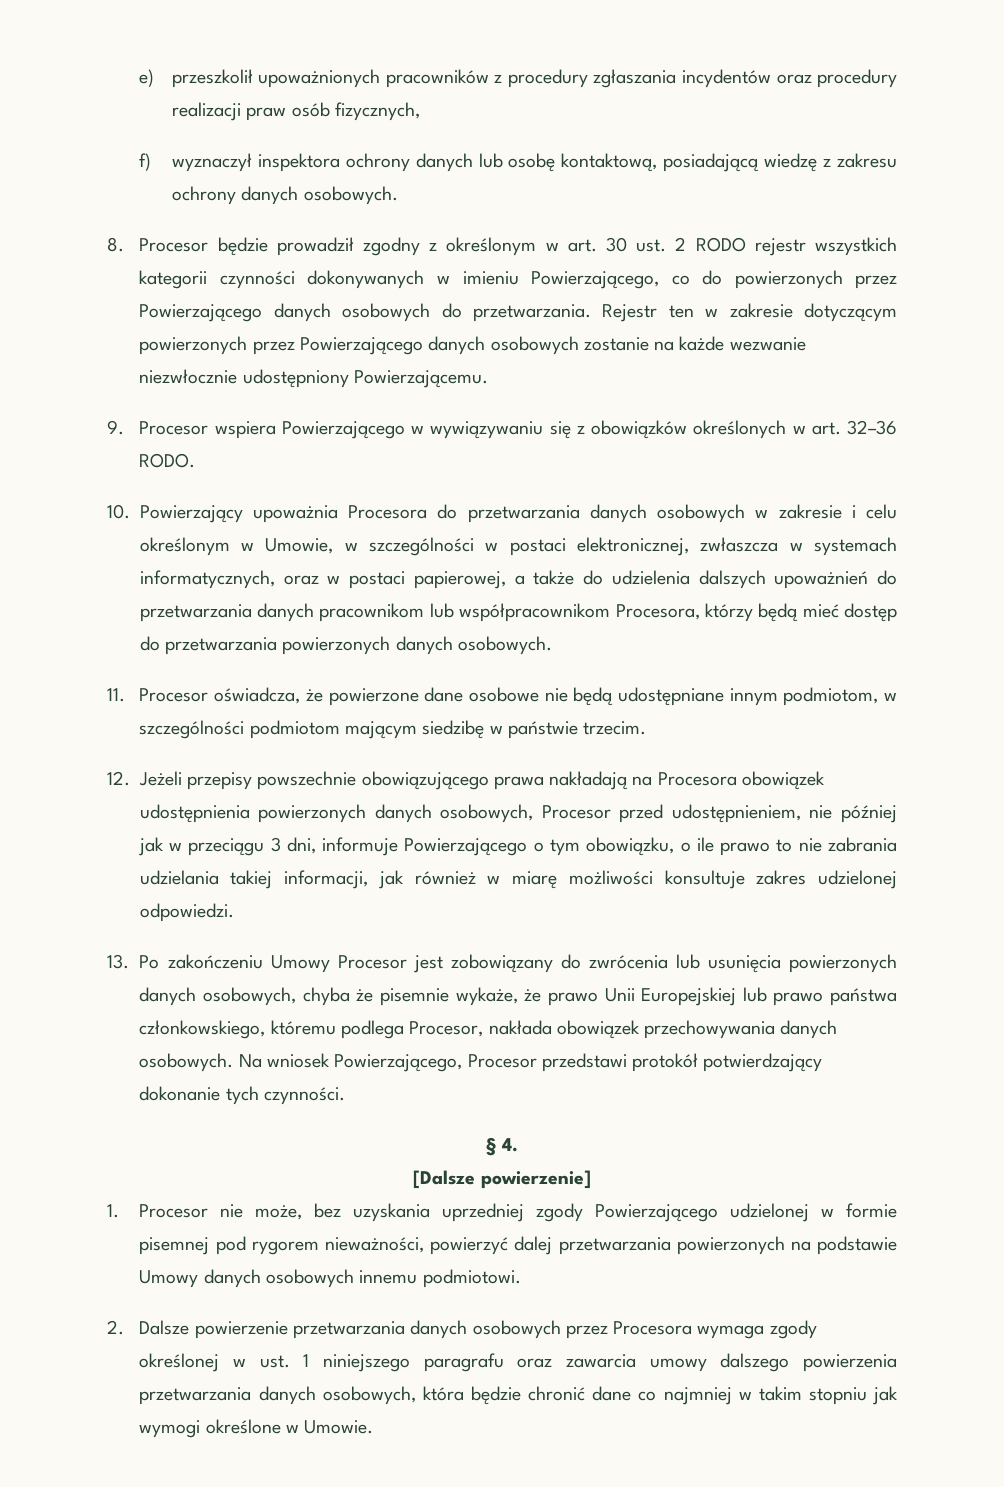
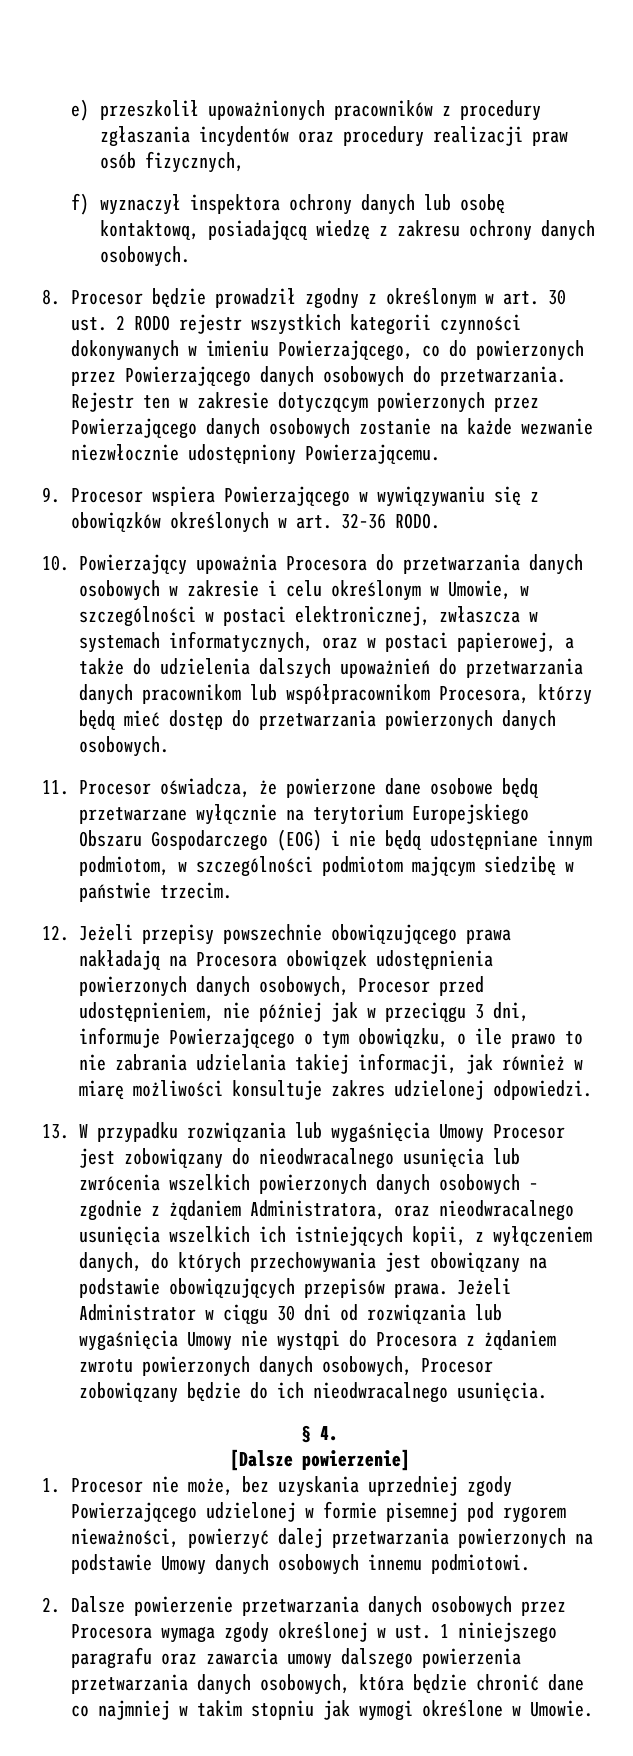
- 11. Procesor oświadcza, że powierzone dane osobowe nie będą udostępniane innym podmiotom, w szczególności podmiotom mającym siedzibę w państwie trzecim.
+ 11. Procesor oświadcza, że powierzone dane osobowe będą przetwarzane wyłącznie na terytorium Europejskiego Obszaru Gospodarczego (EOG) i nie będą udostępniane innym podmiotom, w szczególności podmiotom mającym siedzibę w państwie trzecim.
- 13. Po zakończeniu Umowy Procesor jest zobowiązany do zwrócenia lub usunięcia powierzonych danych osobowych, chyba że pisemnie wykaże, że prawo Unii Europejskiej lub prawo państwa członkowskiego, któremu podlega Procesor, nakłada obowiązek przechowywania danych osobowych. Na wniosek Powierzającego, Procesor przedstawi protokół potwierdzający dokonanie tych czynności.
+ 13. W przypadku rozwiązania lub wygaśnięcia Umowy Procesor jest zobowiązany do nieodwracalnego usunięcia lub zwrócenia wszelkich powierzonych danych osobowych – zgodnie z żądaniem Administratora, oraz nieodwracalnego usunięcia wszelkich ich istniejących kopii, z wyłączeniem danych, do których przechowywania jest obowiązany na podstawie obowiązujących przepisów prawa. Jeżeli Administrator w ciągu 30 dni od rozwiązania lub wygaśnięcia Umowy nie wystąpi do Procesora z żądaniem zwrotu powierzonych danych osobowych, Procesor zobowiązany będzie do ich nieodwracalnego usunięcia.

